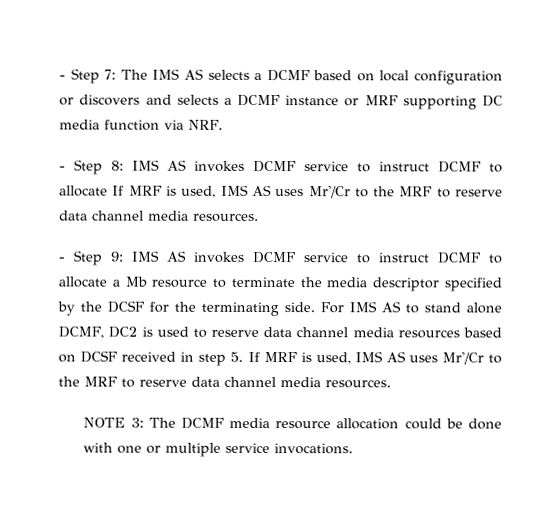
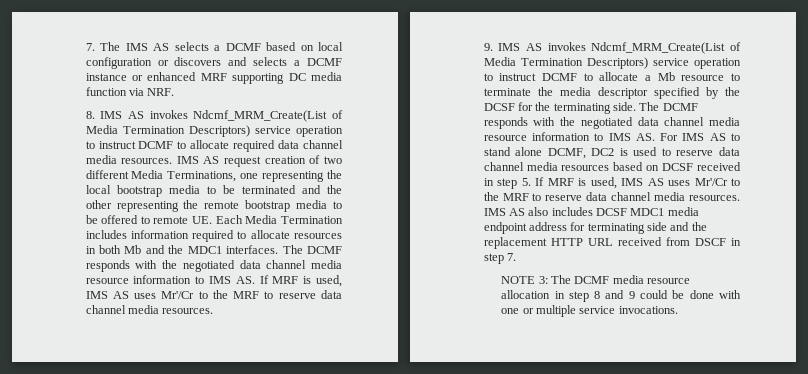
- - Step 7: The IMS AS selects a DCMF based on local configuration or discovers and selects a DCMF instance or MRF supporting DC media function via NRF.
+ 7. The IMS AS selects a DCMF based on local configuration or discovers and selects a DCMF instance or enhanced MRF supporting DC media function via NRF.
- - Step 8: IMS AS invokes DCMF service to instruct DCMF to allocate If MRF is used, IMS AS uses Mr'/Cr to the MRF to reserve data channel media resources.
+ 8. IMS AS invokes Ndcmf_MRM_Create(List of Media Termination Descriptors) service operation to instruct DCMF to allocate required data channel media resources. IMS AS request creation of two different Media Terminations, one representing the local bootstrap media to be terminated and the other representing the remote bootstrap media to be offered to remote UE. Each Media Termination includes information required to allocate resources in both Mb and the MDC1 interfaces. The DCMF responds with the negotiated data channel media resource information to IMS AS. If MRF is used, IMS AS uses Mr'/Cr to the MRF to reserve data channel media resources.
- - Step 9: IMS AS invokes DCMF service to instruct DCMF to allocate a Mb resource to terminate the media descriptor specified by the DCSF for the terminating side.
+ 9. IMS AS invokes Ndcmf_MRM_Create(List of Media Termination Descriptors) service operation to instruct DCMF to allocate a Mb resource to terminate the media descriptor specified by the DCSF for the terminating side.
- For IMS AS to stand alone DCMF, DC2 is used to reserve data channel media resources based on DCSF received in step 5. If MRF is used, IMS AS uses Mr'/Cr to the MRF to reserve data channel media resources.
+ The DCMF responds with the negotiated data channel media resource information to IMS AS. For IMS AS to stand alone DCMF, DC2 is used to reserve data channel media resources based on DCSF received in step 5. If MRF is used, IMS AS uses Mr'/Cr to the MRF to reserve data channel media resources. IMS AS also includes DCSF MDC1 media endpoint address for terminating side and the replacement HTTP URL received from DSCF in step 7.
- NOTE 3: The DCMF media resource allocation could be done with one or multiple service invocations.
+ NOTE 3: The DCMF media resource allocation in step 8 and 9 could be done with one or multiple service invocations.

